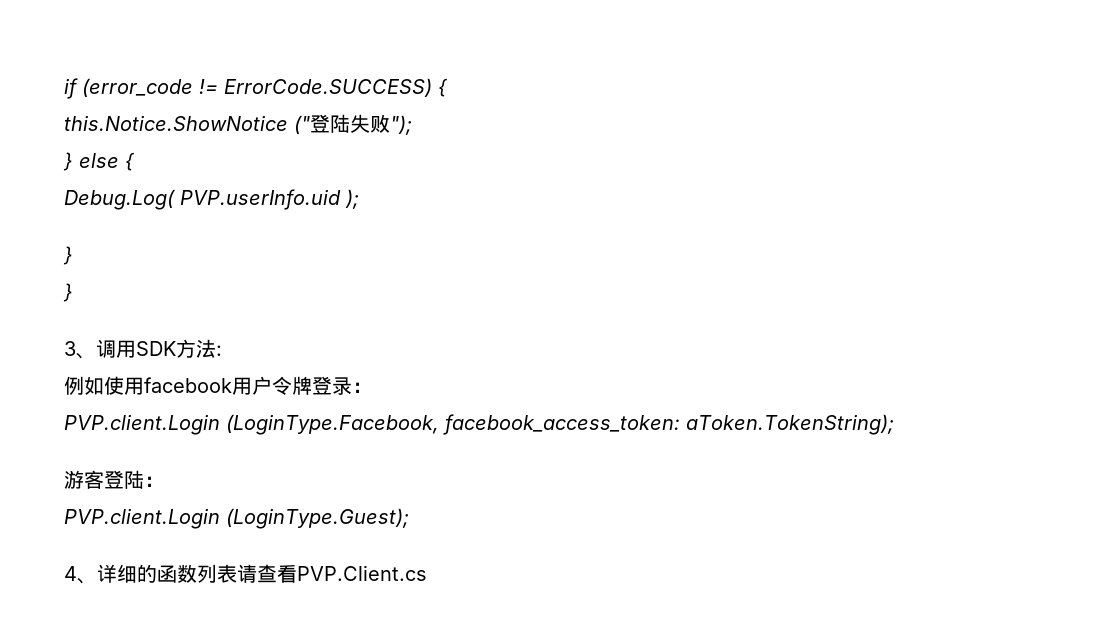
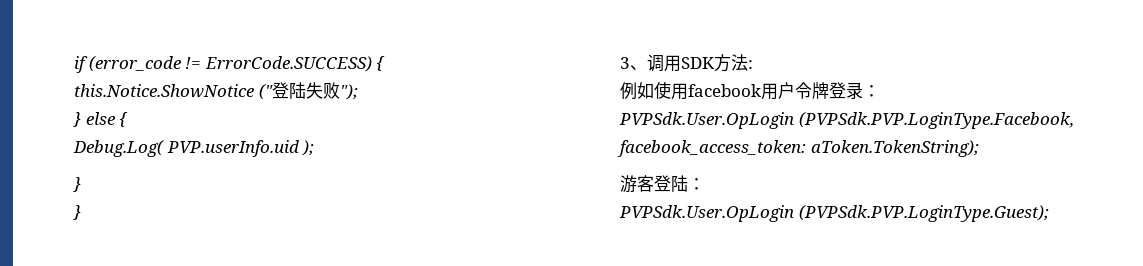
- PVP.client.Login (LoginType.Facebook, facebook_access_token: aToken.TokenString);
+ PVPSdk.User.OpLogin (PVPSdk.PVP.LoginType.Facebook, facebook_access_token: aToken.TokenString);
- PVP.client.Login (LoginType.Guest);
- 4、详细的函数列表请查看PVP.Client.cs
+ PVPSdk.User.OpLogin (PVPSdk.PVP.LoginType.Guest);

